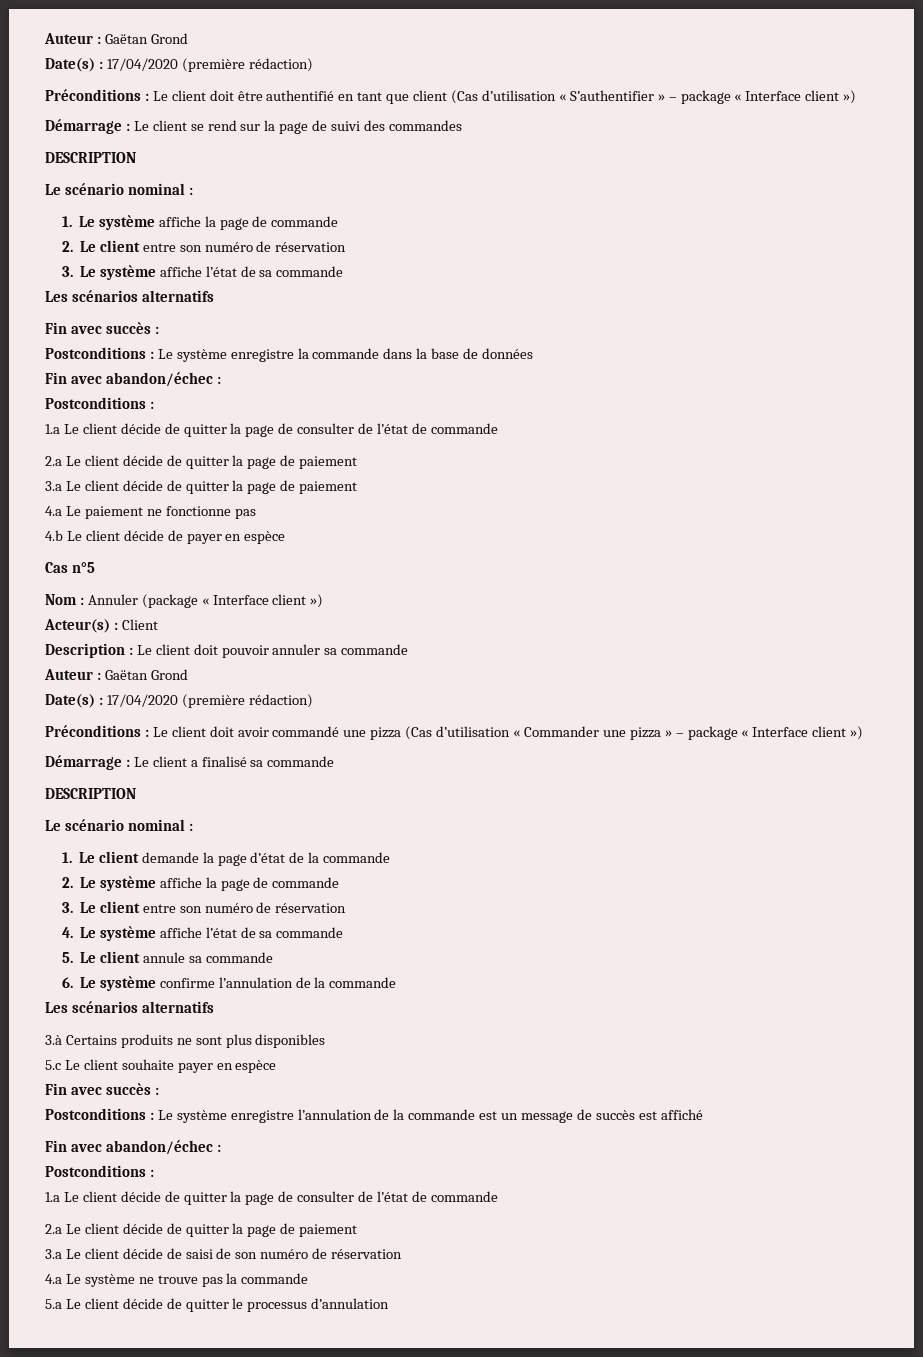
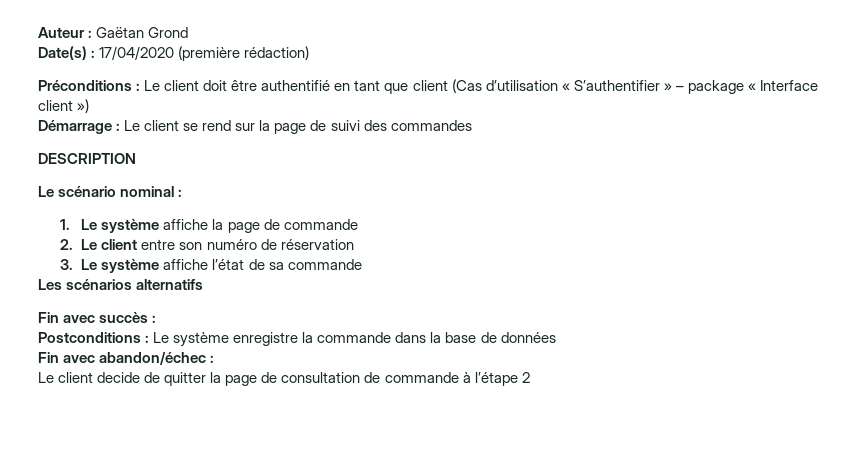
  Postconditions : Le système enregistre la commande dans la base de données
  Fin avec abandon/échec :
- Postconditions :
- 1.a Le client décide de quitter la page de consulter de l’état de commande
- 2.a Le client décide de quitter la page de paiement
- 3.a Le client décide de quitter la page de paiement
- 4.a Le paiement ne fonctionne pas
- 4.b Le client décide de payer en espèce
- Cas n°5
- Nom : Annuler (package « Interface client »)
- Acteur(s) : Client
- Description : Le client doit pouvoir annuler sa commande
- Auteur : Gaëtan Grond
- Date(s) : 17/04/2020 (première rédaction)
- Préconditions : Le client doit avoir commandé une pizza (Cas d’utilisation « Commander une pizza » – package « Interface client »)
- Démarrage : Le client a finalisé sa commande
- DESCRIPTION
- Le scénario nominal :
- 1. Le client demande la page d’état de la commande
- 2. Le système affiche la page de commande
- 3. Le client entre son numéro de réservation
- 4. Le système affiche l’état de sa commande
- 5. Le client annule sa commande
- 6. Le système confirme l’annulation de la commande
- Les scénarios alternatifs
- 3.à Certains produits ne sont plus disponibles
- 5.c Le client souhaite payer en espèce
- Fin avec succès :
- Postconditions : Le système enregistre l’annulation de la commande est un message de succès est affiché
- Fin avec abandon/échec :
- Postconditions :
- 1.a Le client décide de quitter la page de consulter de l’état de commande
- 2.a Le client décide de quitter la page de paiement
- 3.a Le client décide de saisi de son numéro de réservation
- 4.a Le système ne trouve pas la commande
- 5.a Le client décide de quitter le processus d’annulation
+ Le client decide de quitter la page de consultation de commande à l’étape 2

